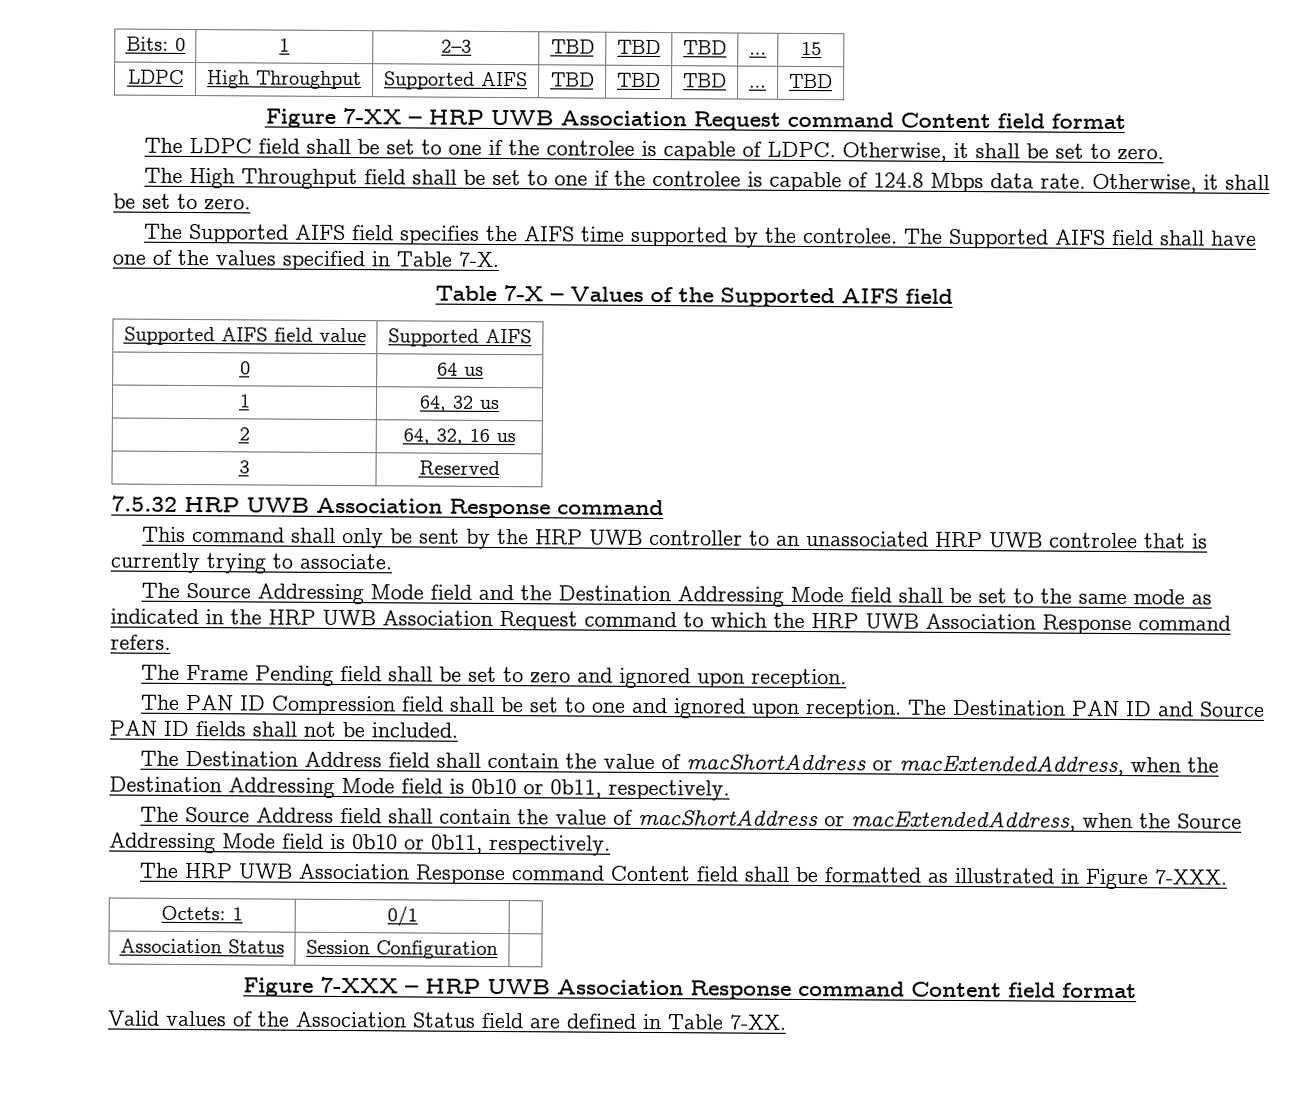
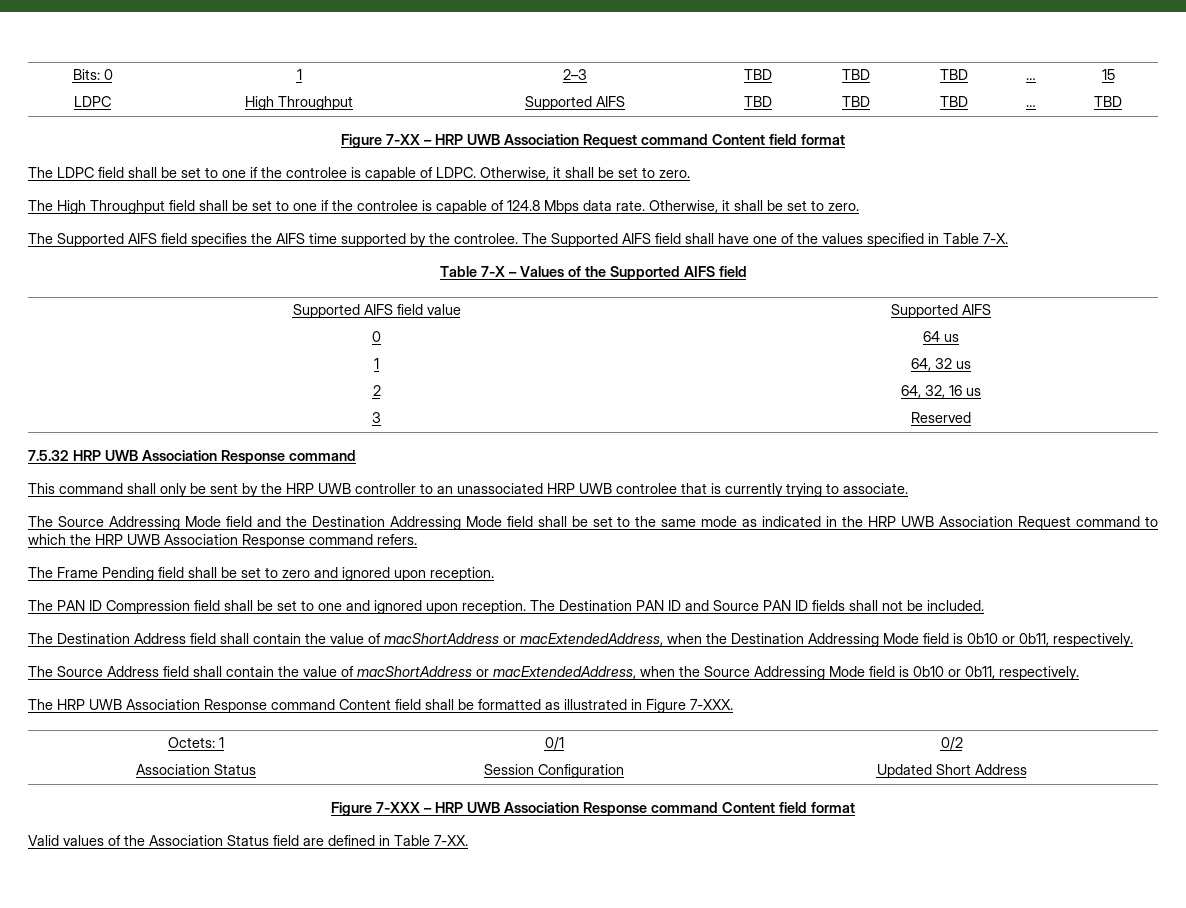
- Octets: 1 | 0/1 |
+ Octets: 1 | 0/1 | 0/2
- Association Status | Session Configuration |
+ Association Status | Session Configuration | Updated Short Address

